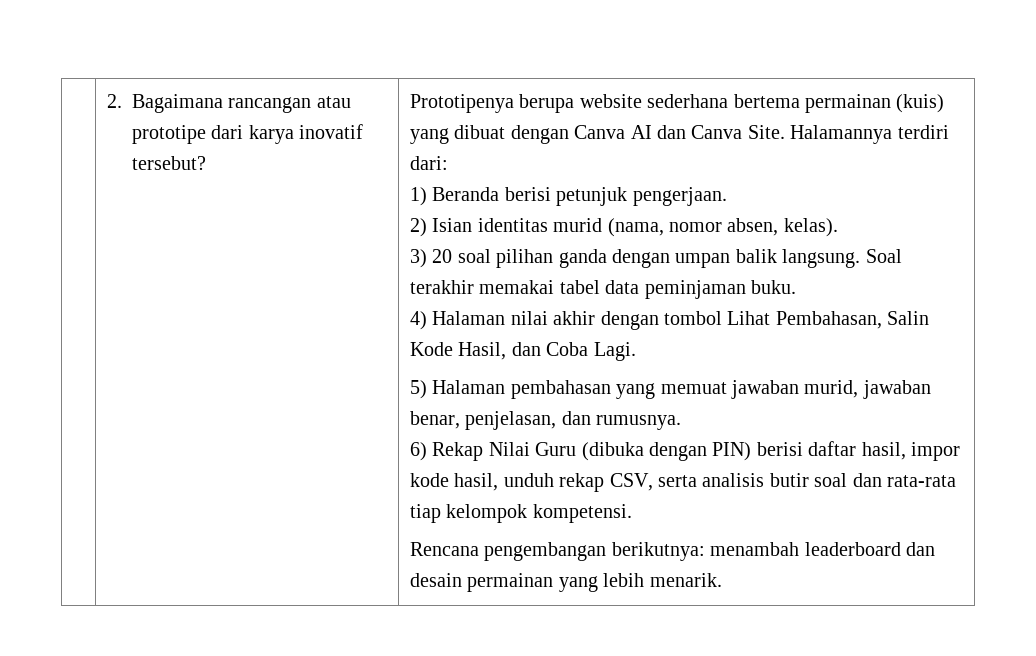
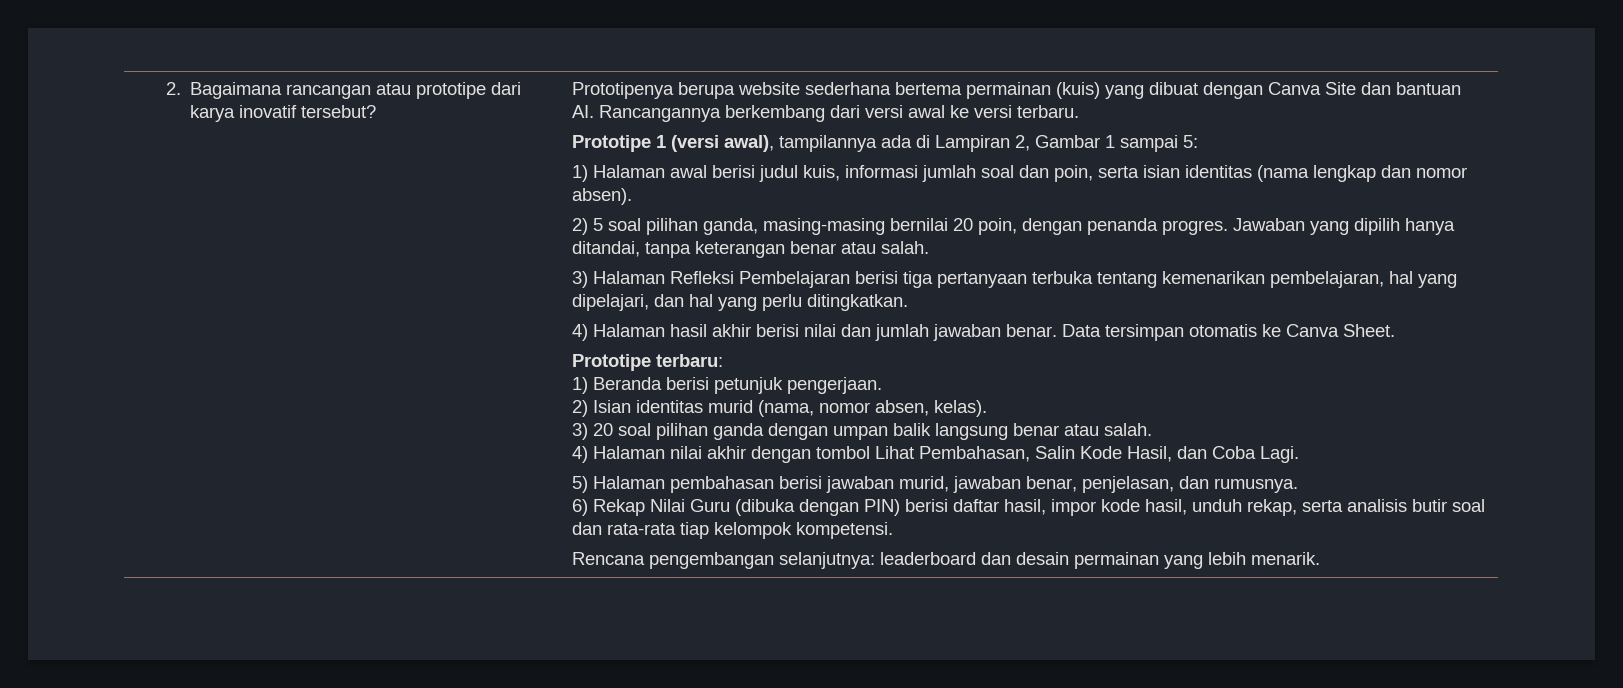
- Prototipenya berupa website sederhana bertema permainan (kuis) yang dibuat dengan Canva AI dan Canva Site. Halamannya terdiri dari:
+ Prototipenya berupa website sederhana bertema permainan (kuis) yang dibuat dengan Canva Site dan bantuan AI. Rancangannya berkembang dari versi awal ke versi terbaru.
+ Prototipe 1 (versi awal), tampilannya ada di Lampiran 2, Gambar 1 sampai 5:
+ 1) Halaman awal berisi judul kuis, informasi jumlah soal dan poin, serta isian identitas (nama lengkap dan nomor absen).
+ 2) 5 soal pilihan ganda, masing-masing bernilai 20 poin, dengan penanda progres. Jawaban yang dipilih hanya ditandai, tanpa keterangan benar atau salah.
+ 3) Halaman Refleksi Pembelajaran berisi tiga pertanyaan terbuka tentang kemenarikan pembelajaran, hal yang dipelajari, dan hal yang perlu ditingkatkan.
+ 4) Halaman hasil akhir berisi nilai dan jumlah jawaban benar. Data tersimpan otomatis ke Canva Sheet.
+ Prototipe terbaru:
- 3) 20 soal pilihan ganda dengan umpan balik langsung. Soal terakhir memakai tabel data peminjaman buku.
+ 3) 20 soal pilihan ganda dengan umpan balik langsung benar atau salah.
- 5) Halaman pembahasan yang memuat jawaban murid, jawaban benar, penjelasan, dan rumusnya.
+ 5) Halaman pembahasan berisi jawaban murid, jawaban benar, penjelasan, dan rumusnya.
- 6) Rekap Nilai Guru (dibuka dengan PIN) berisi daftar hasil, impor kode hasil, unduh rekap CSV, serta analisis butir soal dan rata-rata tiap kelompok kompetensi.
+ 6) Rekap Nilai Guru (dibuka dengan PIN) berisi daftar hasil, impor kode hasil, unduh rekap, serta analisis butir soal dan rata-rata tiap kelompok kompetensi.
- Rencana pengembangan berikutnya: menambah leaderboard dan desain permainan yang lebih menarik.
+ Rencana pengembangan selanjutnya: leaderboard dan desain permainan yang lebih menarik.

